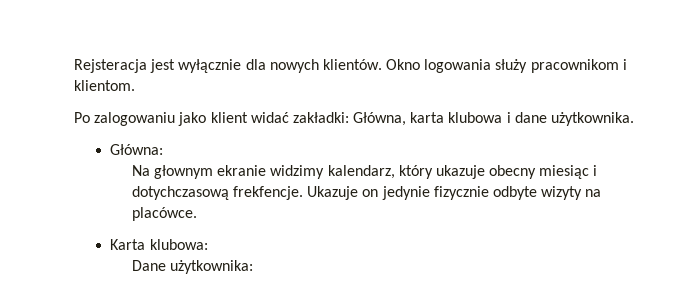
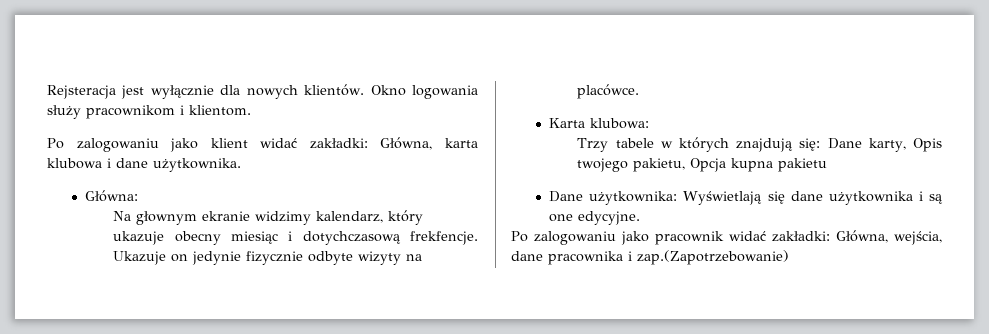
- Dane użytkownika:
+ Trzy tabele w których znajdują się: Dane karty, Opis twojego pakietu, Opcja kupna pakietu
+ Dane użytkownika: Wyświetlają się dane użytkownika i są one edycyjne.
+ Po zalogowaniu jako pracownik widać zakładki: Główna, wejścia, dane pracownika i zap.(Zapotrzebowanie)

